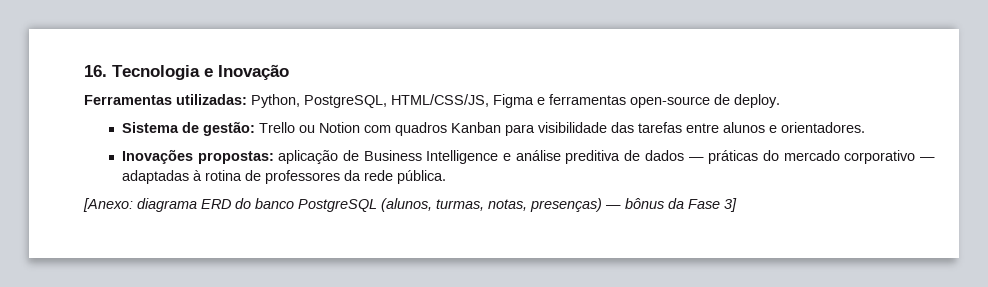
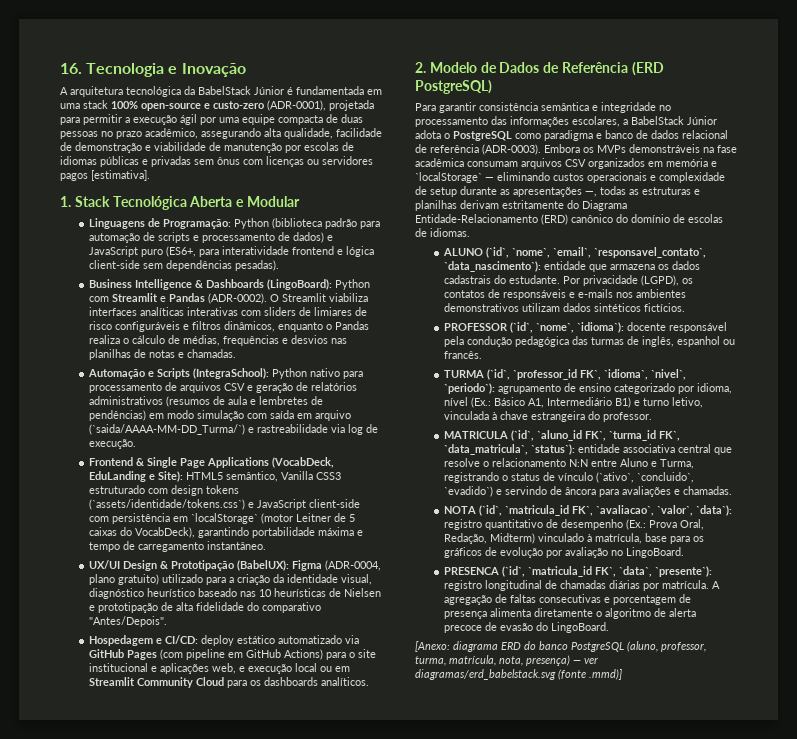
- Ferramentas utilizadas: Python, PostgreSQL, HTML/CSS/JS, Figma e ferramentas open-source de deploy.
- Sistema de gestão: Trello ou Notion com quadros Kanban para visibilidade das tarefas entre alunos e orientadores.
- Inovações propostas: aplicação de Business Intelligence e análise preditiva de dados — práticas do mercado corporativo — adaptadas à rotina de professores da rede pública.
+ A arquitetura tecnológica da BabelStack Júnior é fundamentada em uma stack 100% open-source e custo-zero (ADR-0001), projetada para permitir a execução ágil por uma equipe compacta de duas pessoas no prazo acadêmico, assegurando alta qualidade, facilidade de demonstração e viabilidade de manutenção por escolas de idiomas públicas e privadas sem ônus com licenças ou servidores pagos [estimativa].
+ 1. Stack Tecnológica Aberta e Modular
+ Linguagens de Programação: Python (biblioteca padrão para automação de scripts e processamento de dados) e JavaScript puro (ES6+, para interatividade frontend e lógica client-side sem dependências pesadas).
+ Business Intelligence & Dashboards (LingoBoard): Python com Streamlit e Pandas (ADR-0002). O Streamlit viabiliza interfaces analíticas interativas com sliders de limiares de risco configuráveis e filtros dinâmicos, enquanto o Pandas realiza o cálculo de médias, frequências e desvios nas planilhas de notas e chamadas.
+ Automação e Scripts (IntegraSchool): Python nativo para processamento de arquivos CSV e geração de relatórios administrativos (resumos de aula e lembretes de pendências) em modo simulação com saída em arquivo (`saida/AAAA-MM-DD_Turma/`) e rastreabilidade via log de execução.
+ Frontend & Single Page Applications (VocabDeck, EduLanding e Site): HTML5 semântico, Vanilla CSS3 estruturado com design tokens (`assets/identidade/tokens.css`) e JavaScript client-side com persistência em `localStorage` (motor Leitner de 5 caixas do VocabDeck), garantindo portabilidade máxima e tempo de carregamento instantâneo.
+ UX/UI Design & Prototipação (BabelUX): Figma (ADR-0004, plano gratuito) utilizado para a criação da identidade visual, diagnóstico heurístico baseado nas 10 heurísticas de Nielsen e prototipação de alta fidelidade do comparativo "Antes/Depois".
+ Hospedagem e CI/CD: deploy estático automatizado via GitHub Pages (com pipeline em GitHub Actions) para o site institucional e aplicações web, e execução local ou em Streamlit Community Cloud para os dashboards analíticos.
+ 2. Modelo de Dados de Referência (ERD PostgreSQL)
+ Para garantir consistência semântica e integridade no processamento das informações escolares, a BabelStack Júnior adota o PostgreSQL como paradigma e banco de dados relacional de referência (ADR-0003). Embora os MVPs demonstráveis na fase acadêmica consumam arquivos CSV organizados em memória e `localStorage` — eliminando custos operacionais e complexidade de setup durante as apresentações —, todas as estruturas e planilhas derivam estritamente do Diagrama Entidade-Relacionamento (ERD) canônico do domínio de escolas de idiomas.
+ ALUNO (`id`, `nome`, `email`, `responsavel_contato`, `data_nascimento`): entidade que armazena os dados cadastrais do estudante. Por privacidade (LGPD), os contatos de responsáveis e e-mails nos ambientes demonstrativos utilizam dados sintéticos fictícios.
+ PROFESSOR (`id`, `nome`, `idioma`): docente responsável pela condução pedagógica das turmas de inglês, espanhol ou francês.
+ TURMA (`id`, `professor_id FK`, `idioma`, `nivel`, `periodo`): agrupamento de ensino categorizado por idioma, nível (Ex.: Básico A1, Intermediário B1) e turno letivo, vinculada à chave estrangeira do professor.
+ MATRICULA (`id`, `aluno_id FK`, `turma_id FK`, `data_matricula`, `status`): entidade associativa central que resolve o relacionamento N:N entre Aluno e Turma, registrando o status de vínculo (`ativo`, `concluido`, `evadido`) e servindo de âncora para avaliações e chamadas.
+ NOTA (`id`, `matricula_id FK`, `avaliacao`, `valor`, `data`): registro quantitativo de desempenho (Ex.: Prova Oral, Redação, Midterm) vinculado à matrícula, base para os gráficos de evolução por avaliação no LingoBoard.
+ PRESENCA (`id`, `matricula_id FK`, `data`, `presente`): registro longitudinal de chamadas diárias por matrícula. A agregação de faltas consecutivas e porcentagem de presença alimenta diretamente o algoritmo de alerta precoce de evasão do LingoBoard.
- [Anexo: diagrama ERD do banco PostgreSQL (alunos, turmas, notas, presenças) — bônus da Fase 3]
+ [Anexo: diagrama ERD do banco PostgreSQL (aluno, professor, turma, matrícula, nota, presença) — ver diagramas/erd_babelstack.svg (fonte .mmd)]

